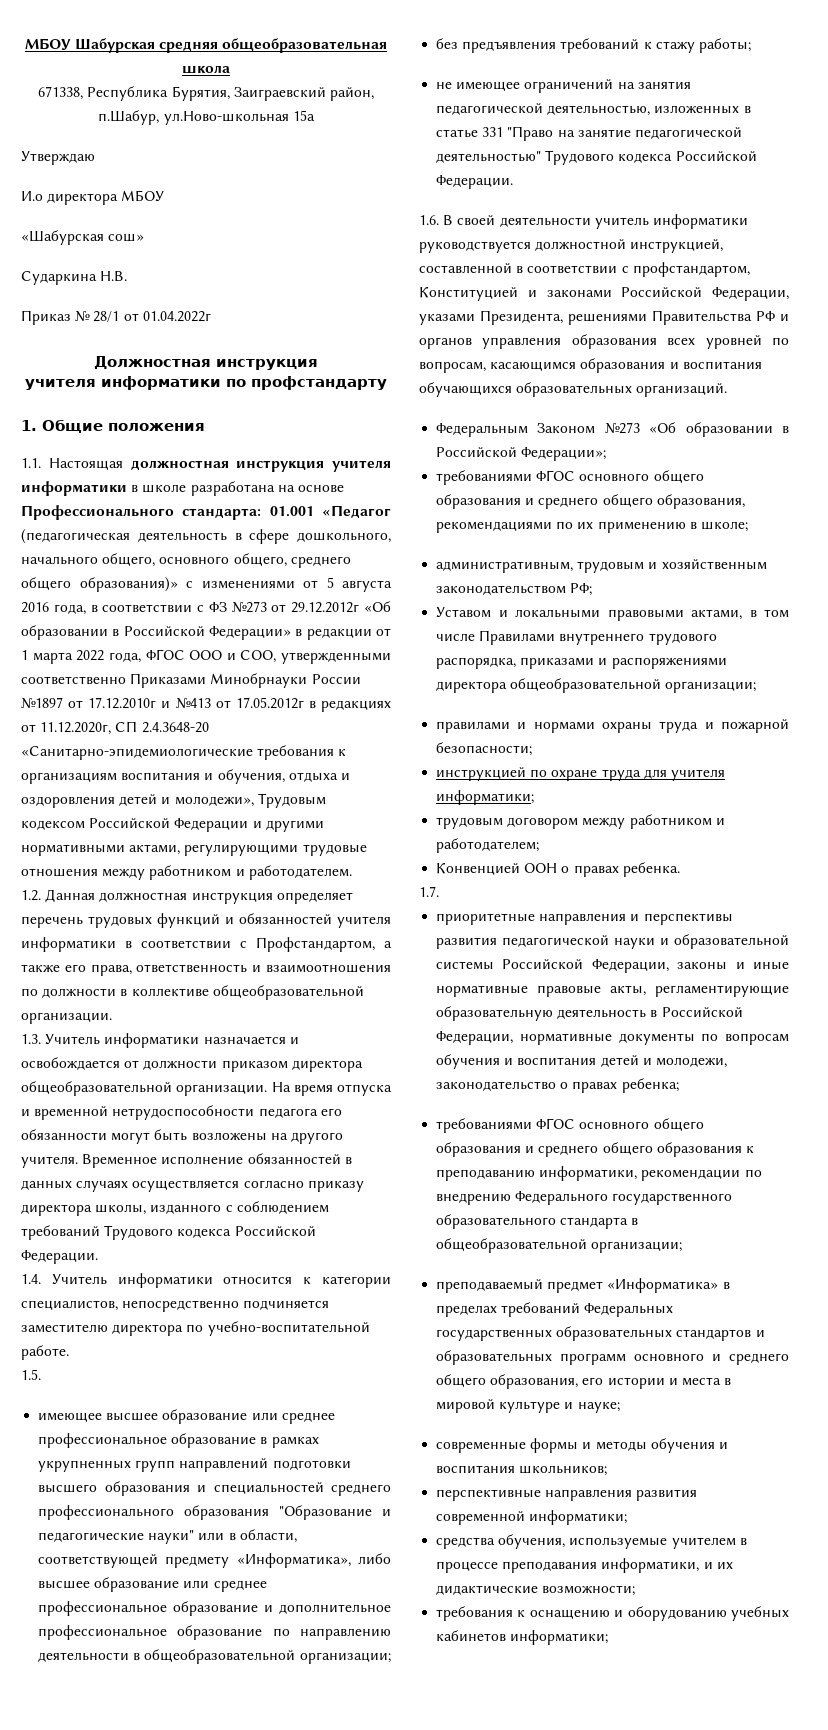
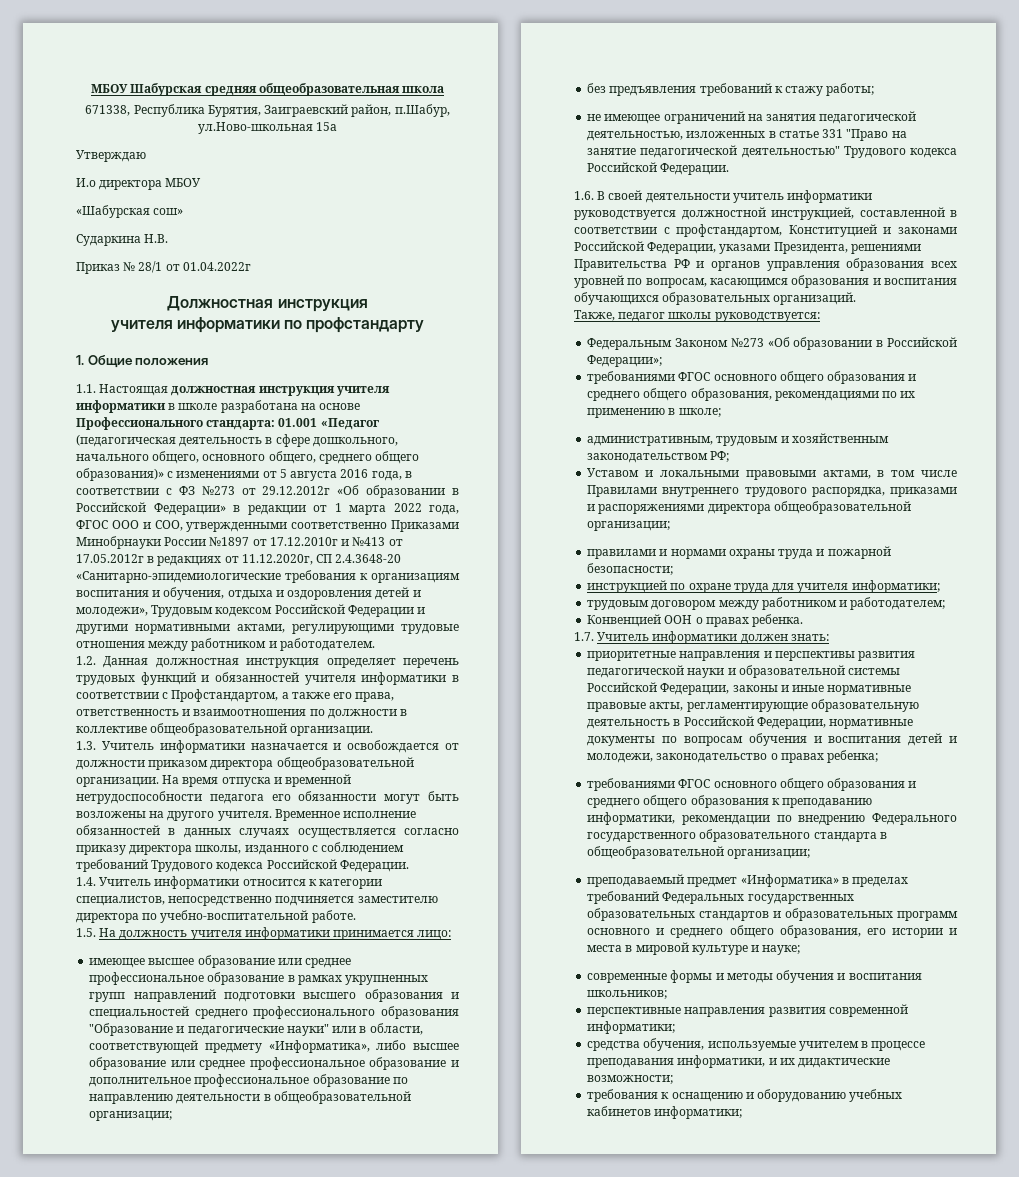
- 1.5.
+ 1.5. На должность учителя информатики принимается лицо:
+ Также, педагог школы руководствуется:
- 1.7.
+ 1.7. Учитель информатики должен знать:

